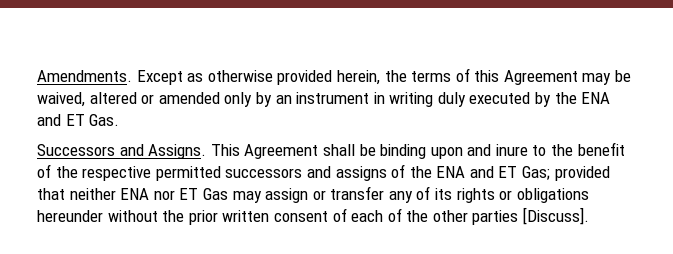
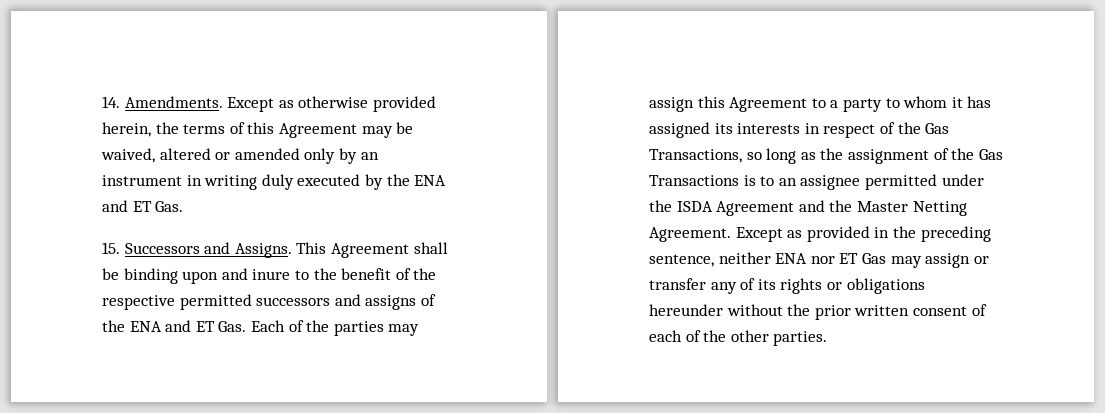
- Amendments.
+ 14. Amendments.
- Successors and Assigns.
+ 15. Successors and Assigns.
- This Agreement shall be binding upon and inure to the benefit of the respective permitted successors and assigns of the ENA and ET Gas; provided that neither ENA nor ET Gas may assign or transfer any of its rights or obligations hereunder without the prior written consent of each of the other parties [Discuss].
+ This Agreement shall be binding upon and inure to the benefit of the respective permitted successors and assigns of the ENA and ET Gas. Each of the parties may assign this Agreement to a party to whom it has assigned its interests in respect of the Gas Transactions, so long as the assignment of the Gas Transactions is to an assignee permitted under the ISDA Agreement and the Master Netting Agreement. Except as provided in the preceding sentence, neither ENA nor ET Gas may assign or transfer any of its rights or obligations hereunder without the prior written consent of each of the other parties.

